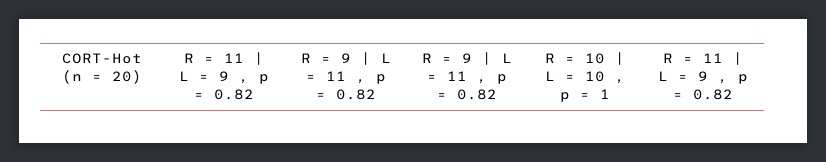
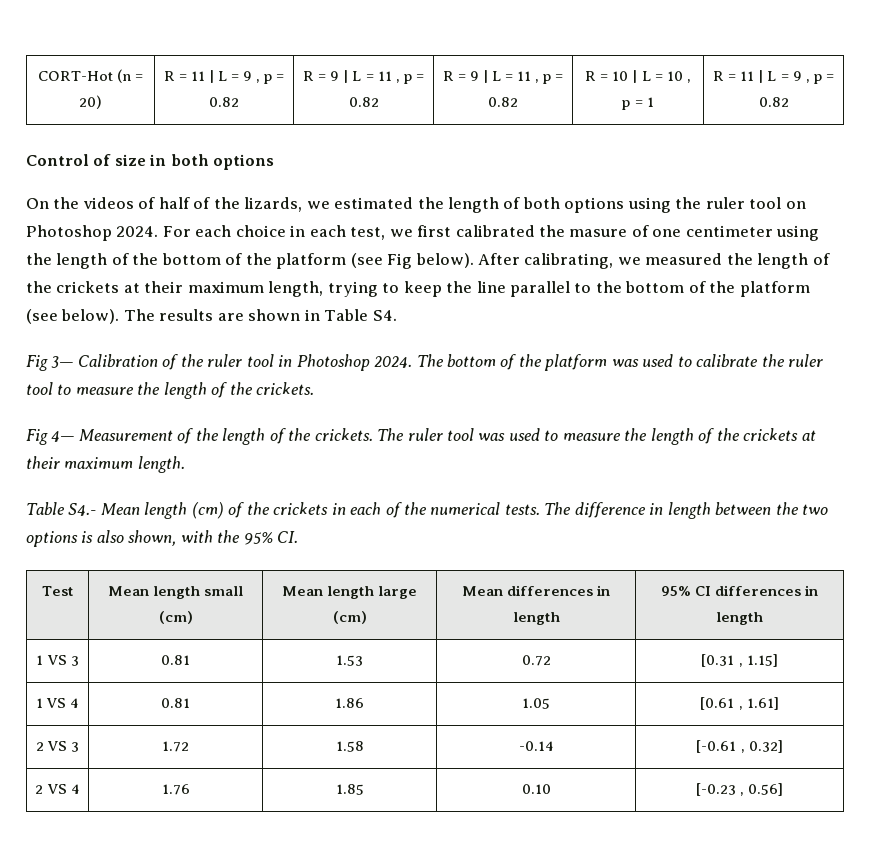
+ Control of size in both options
+ On the videos of half of the lizards, we estimated the length of both options using the ruler tool on Photoshop 2024. For each choice in each test, we first calibrated the masure of one centimeter using the length of the bottom of the platform (see Fig below). After calibrating, we measured the length of the crickets at their maximum length, trying to keep the line parallel to the bottom of the platform (see below). The results are shown in Table S4.
+ Fig 3— Calibration of the ruler tool in Photoshop 2024. The bottom of the platform was used to calibrate the ruler tool to measure the length of the crickets.
+ Fig 4— Measurement of the length of the crickets. The ruler tool was used to measure the length of the crickets at their maximum length.
+ Table S4.- Mean length (cm) of the crickets in each of the numerical tests. The difference in length between the two options is also shown, with the 95% CI.
+ Test | Mean length small (cm) | Mean length large (cm) | Mean differences in length | 95% CI differences in length
+ 1 VS 3 | 0.81 | 1.53 | 0.72 | [0.31 , 1.15]
+ 1 VS 4 | 0.81 | 1.86 | 1.05 | [0.61 , 1.61]
+ 2 VS 3 | 1.72 | 1.58 | -0.14 | [-0.61 , 0.32]
+ 2 VS 4 | 1.76 | 1.85 | 0.10 | [-0.23 , 0.56]

